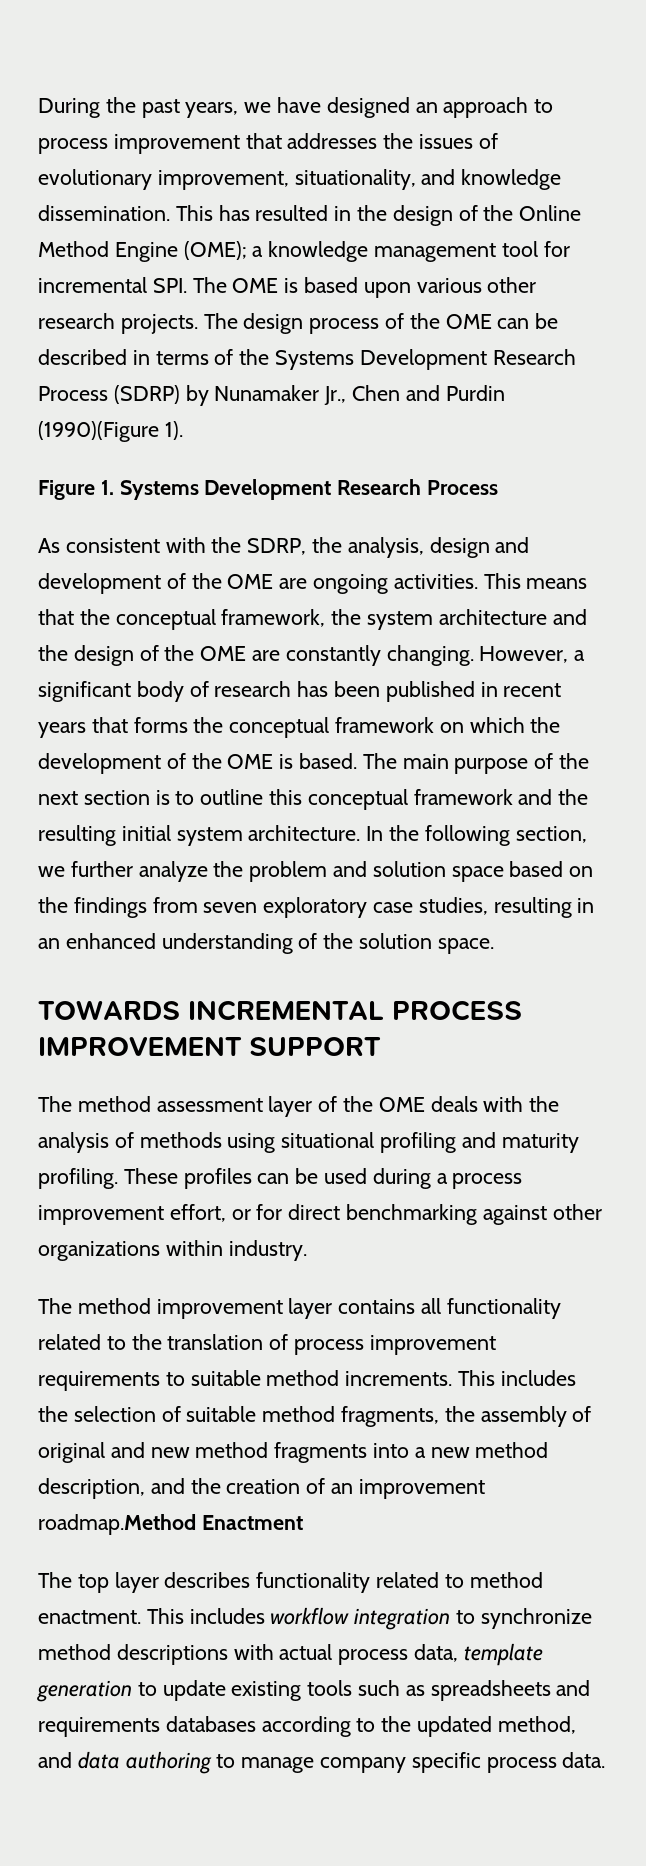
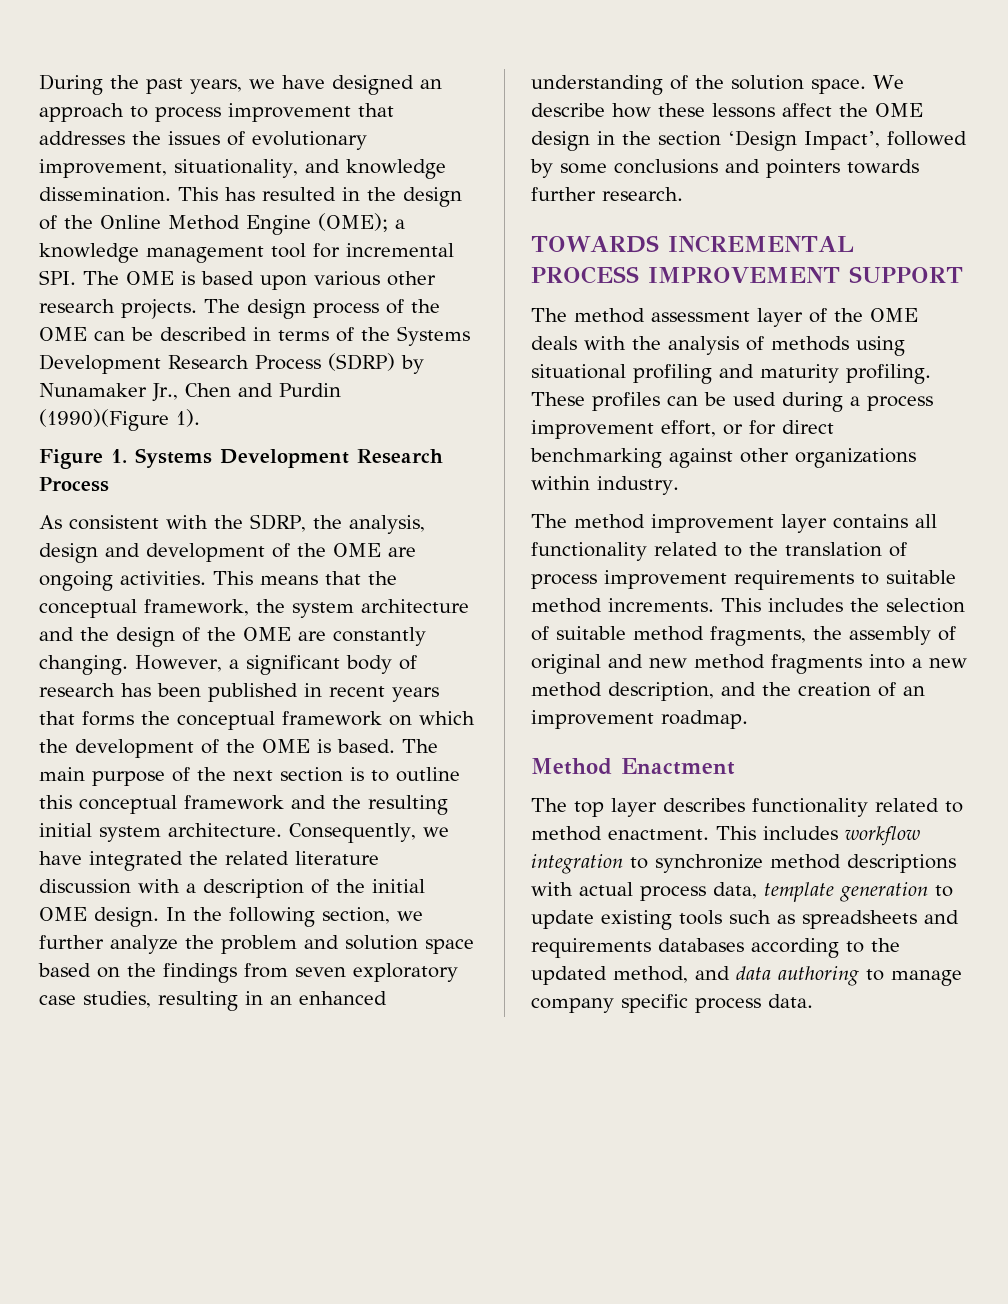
+ Consequently, we have integrated the related literature discussion with a description of the initial OME design.
+ We describe how these lessons affect the OME design in the section ‘Design Impact’, followed by some conclusions and pointers towards further research.
- This includes the selection of suitable method fragments, the assembly of original and new method fragments into a new method description, and the creation of an improvement roadmap.Method Enactment
+ This includes the selection of suitable method fragments, the assembly of original and new method fragments into a new method description, and the creation of an improvement roadmap.
+ Method Enactment

